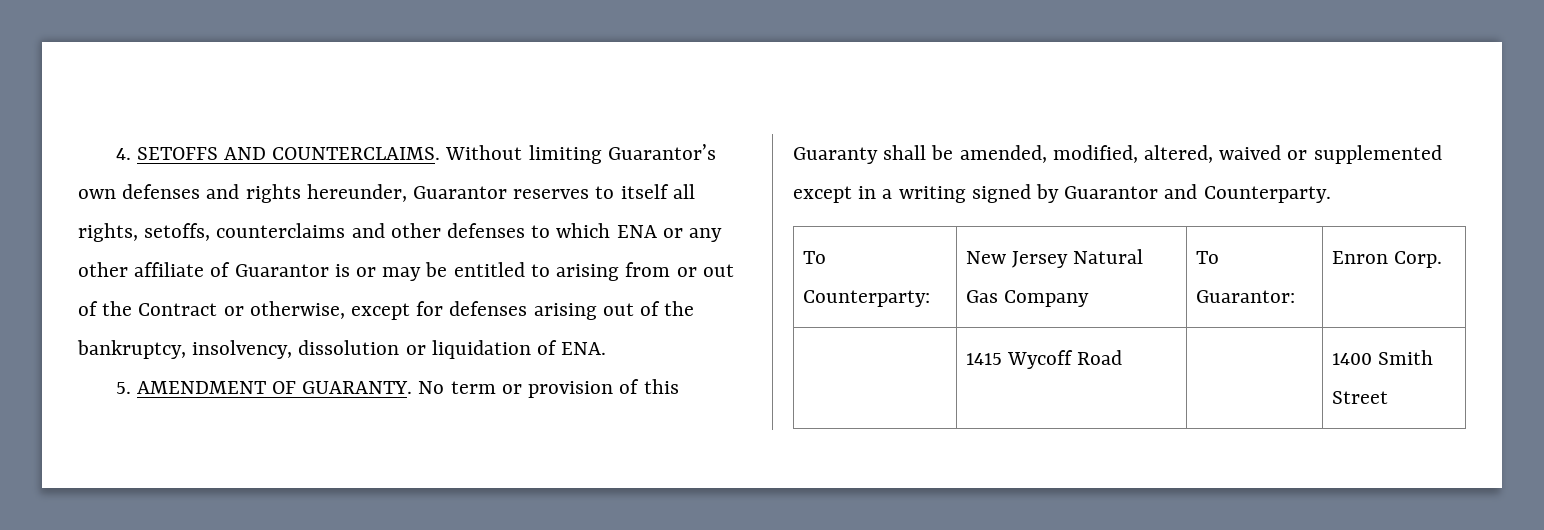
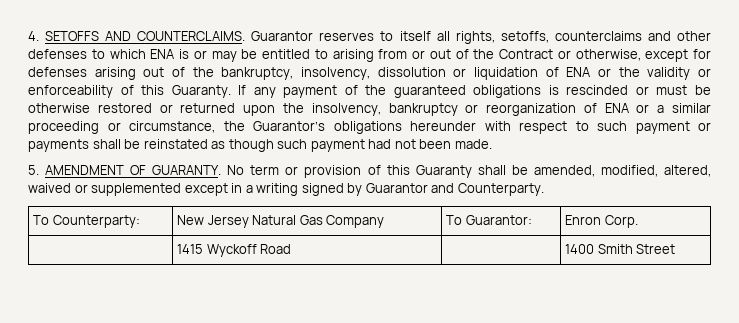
- Without limiting Guarantor’s own defenses and rights hereunder, Guarantor reserves to itself all rights, setoffs, counterclaims and other defenses to which ENA or any other affiliate of Guarantor is or may be entitled to arising from or out of the Contract or otherwise, except for defenses arising out of the bankruptcy, insolvency, dissolution or liquidation of ENA.
+ Guarantor reserves to itself all rights, setoffs, counterclaims and other defenses to which ENA is or may be entitled to arising from or out of the Contract or otherwise, except for defenses arising out of the bankruptcy, insolvency, dissolution or liquidation of ENA or the validity or enforceability of this Guaranty. If any payment of the guaranteed obligations is rescinded or must be otherwise restored or returned upon the insolvency, bankruptcy or reorganization of ENA or a similar proceeding or circumstance, the Guarantor’s obligations hereunder with respect to such payment or payments shall be reinstated as though such payment had not been made.
- | 1415 Wycoff Road | | 1400 Smith Street
+ | 1415 Wyckoff Road | | 1400 Smith Street

